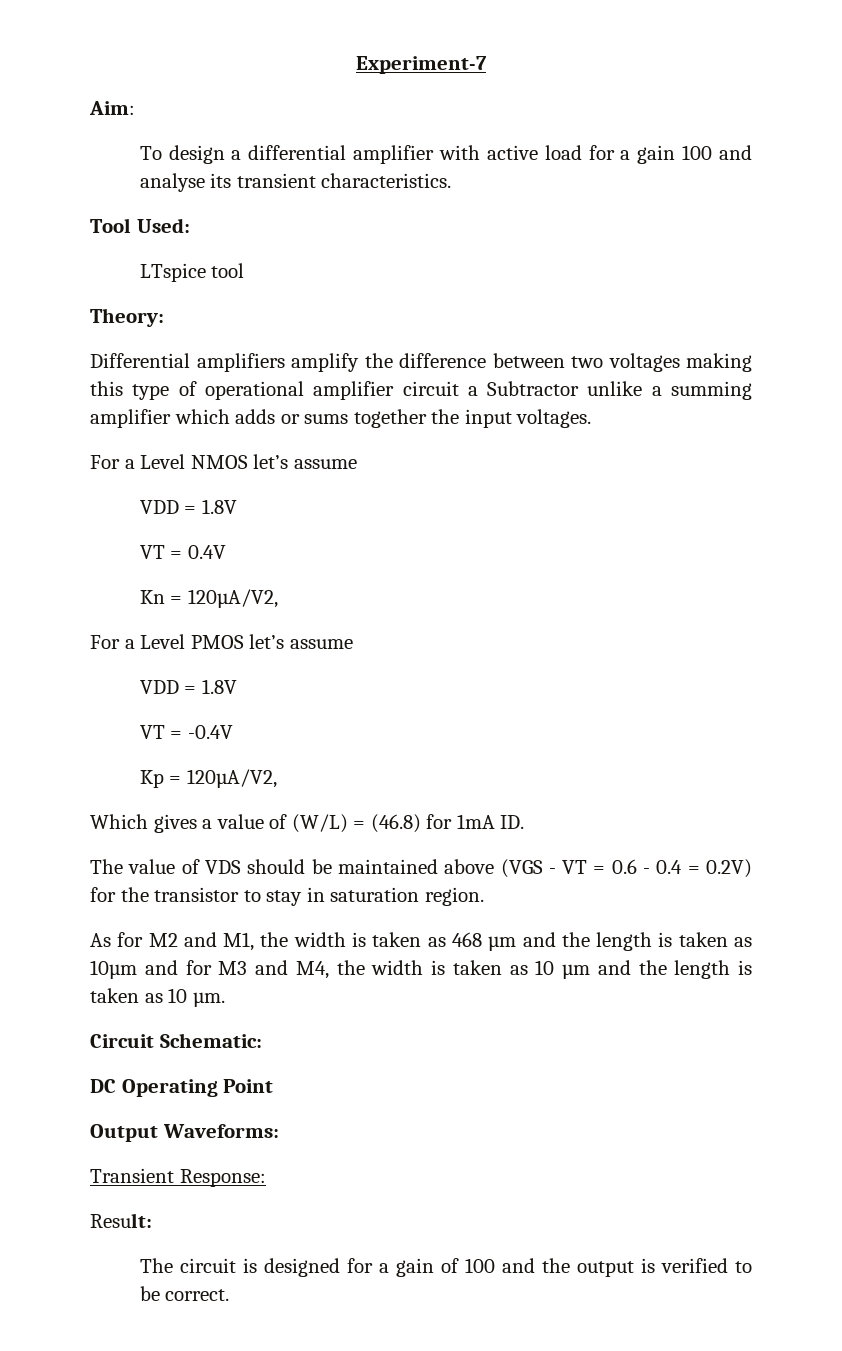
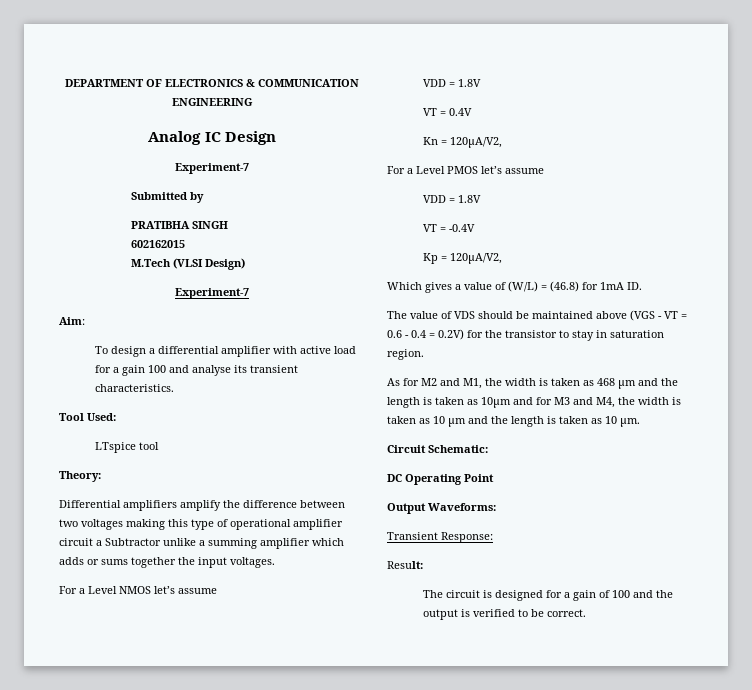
+ DEPARTMENT OF ELECTRONICS & COMMUNICATION ENGINEERING
+ Analog IC Design
+ Experiment-7
+ Submitted by
+ PRATIBHA SINGH
+ 602162015
+ M.Tech (VLSI Design)

